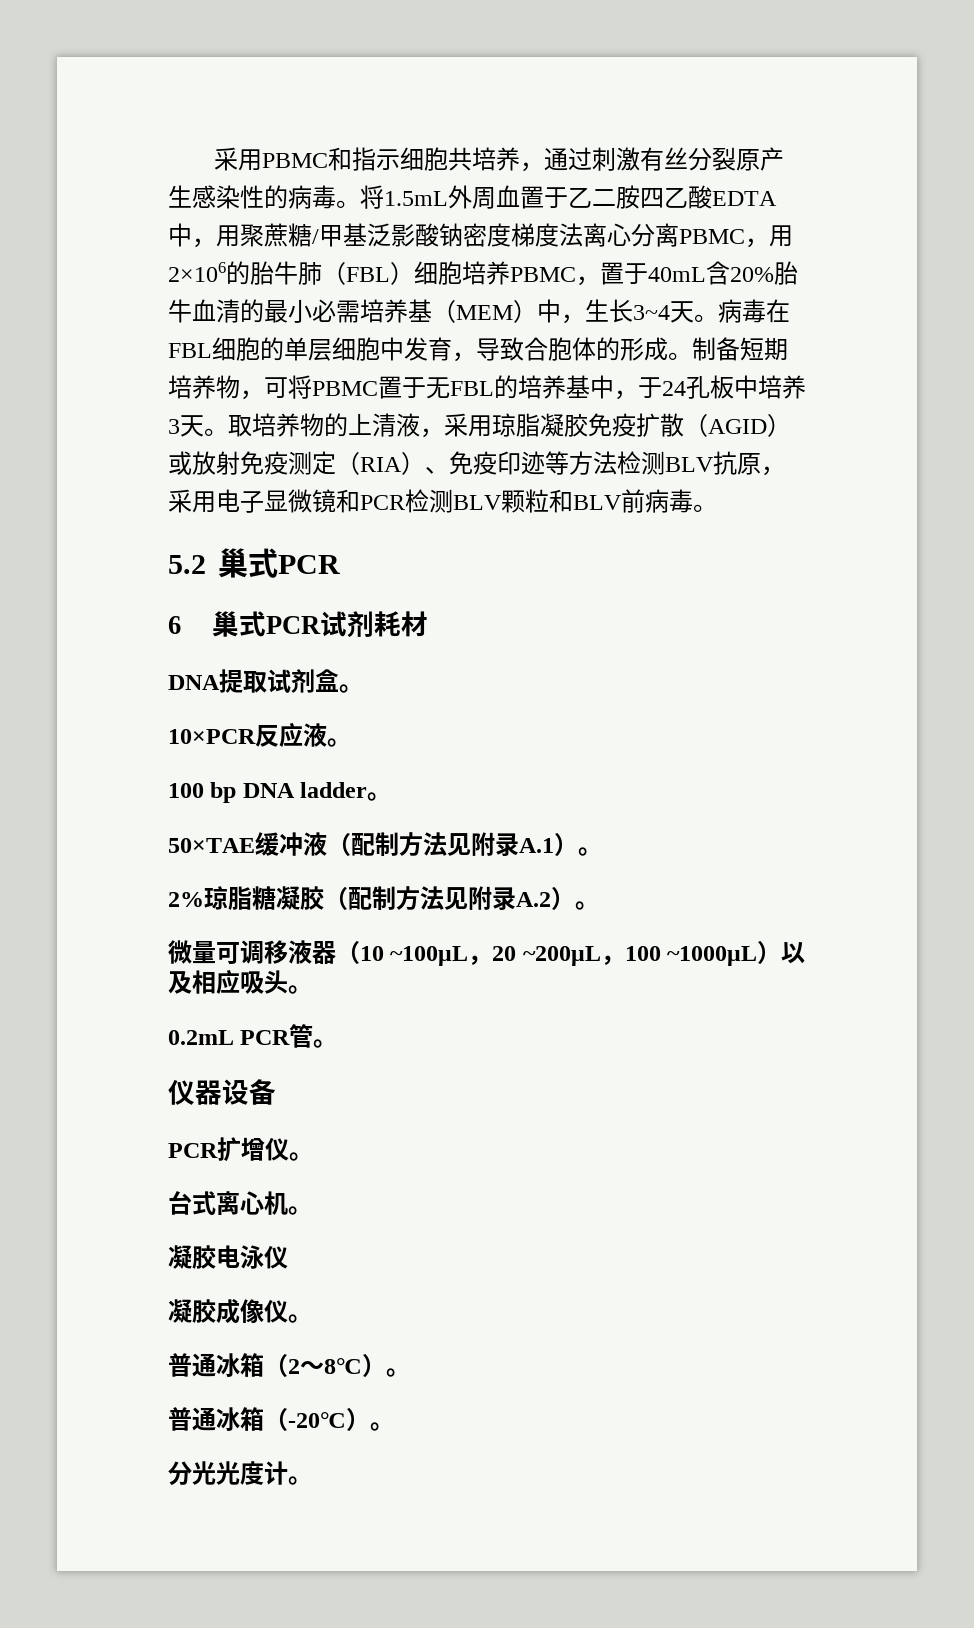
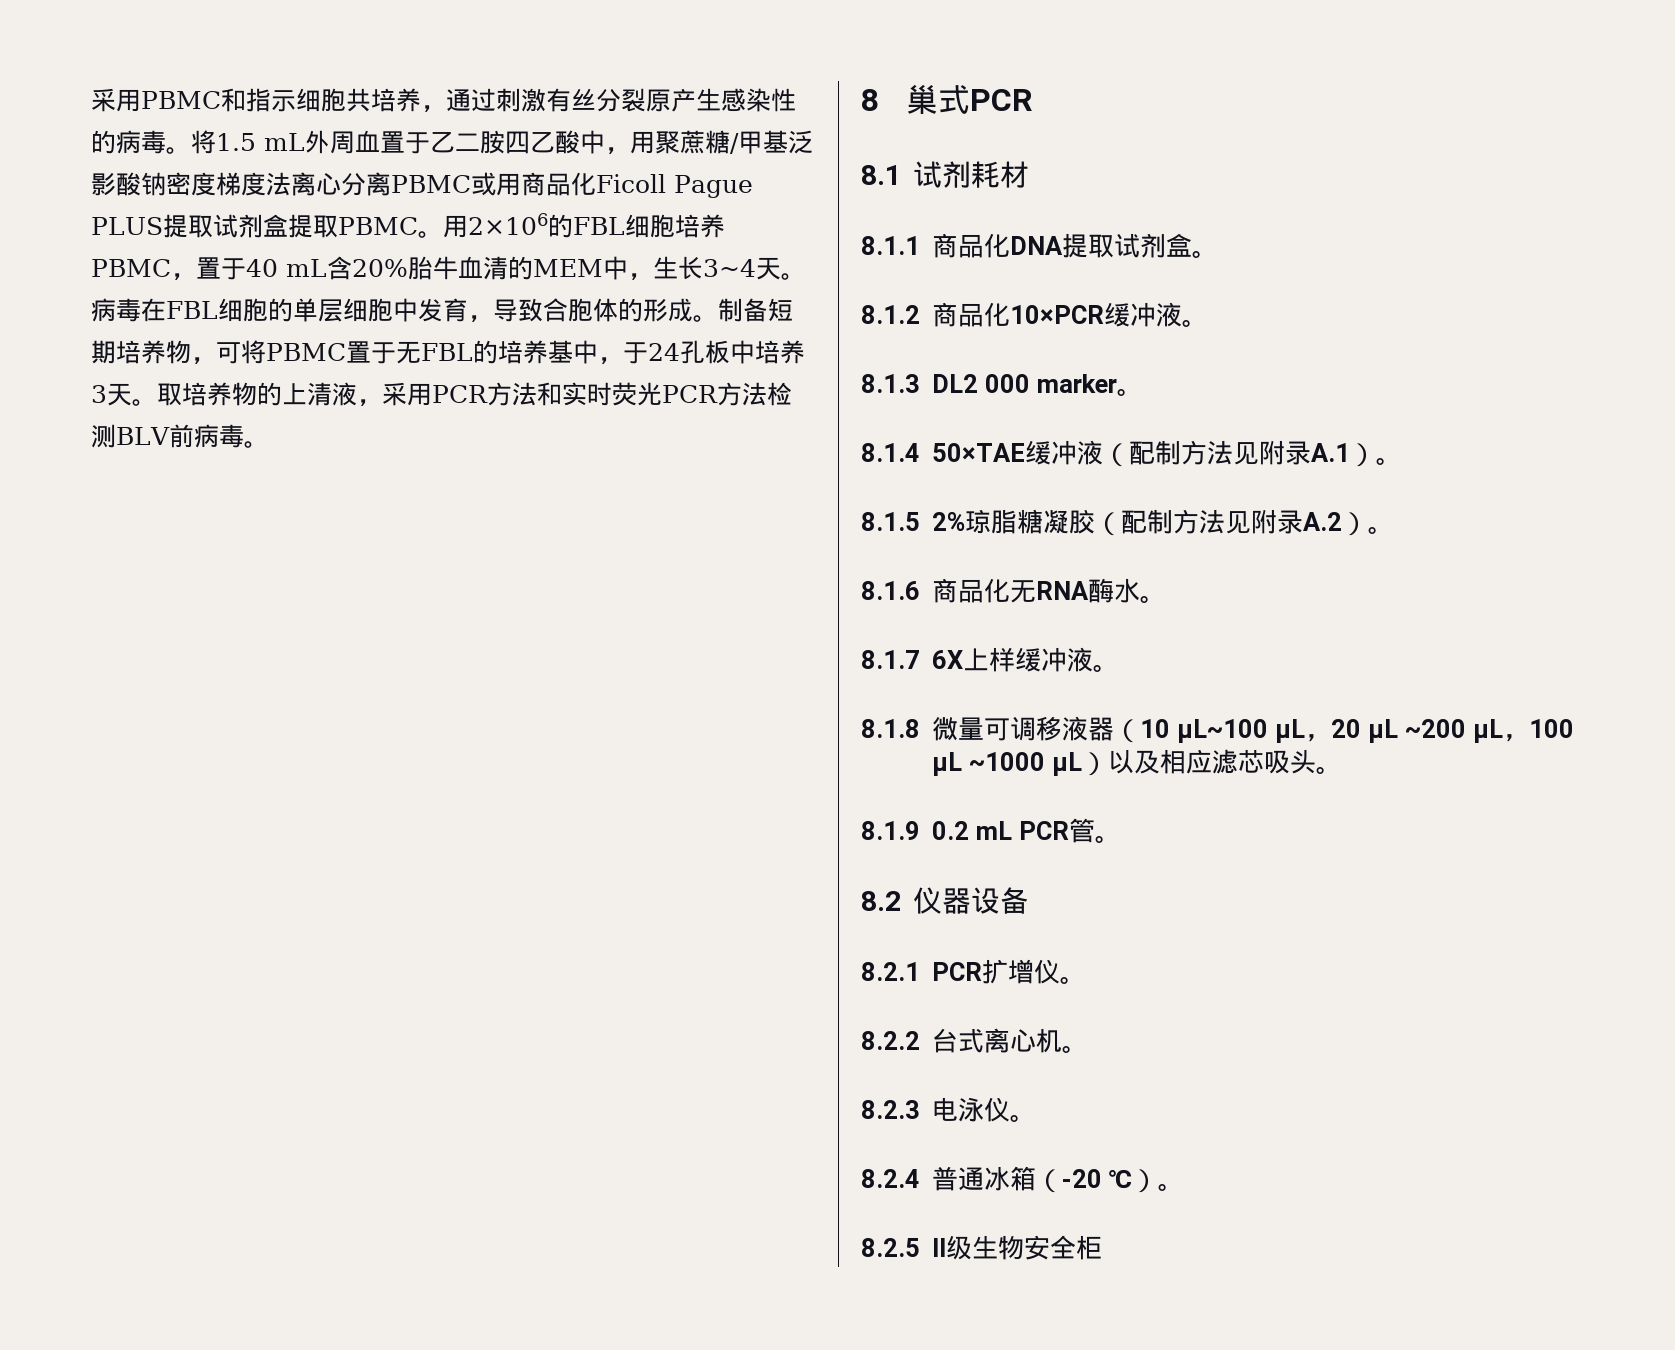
- 将1.5mL外周血置于乙二胺四乙酸EDTA中，用聚蔗糖/甲基泛影酸钠密度梯度法离心分离PBMC，用2×106的胎牛肺（FBL）细胞培养PBMC，置于40mL含20%胎牛血清的最小必需培养基（MEM）中，生长3~4天。
+ 将1.5 mL外周血置于乙二胺四乙酸中，用聚蔗糖/甲基泛影酸钠密度梯度法离心分离PBMC或用商品化Ficoll Pague PLUS提取试剂盒提取PBMC。用2×106的FBL细胞培养PBMC，置于40 mL含20%胎牛血清的MEM中，生长3~4天。
- 取培养物的上清液，采用琼脂凝胶免疫扩散（AGID）或放射免疫测定（RIA）、免疫印迹等方法检测BLV抗原，采用电子显微镜和PCR检测BLV颗粒和BLV前病毒。
+ 取培养物的上清液，采用PCR方法和实时荧光PCR方法检测BLV前病毒。
- 5.2巢式PCR
+ 8巢式PCR
- 6巢式PCR试剂耗材
+ 8.1试剂耗材
- DNA提取试剂盒。
+ 8.1.1商品化DNA提取试剂盒。
- 10×PCR反应液。
- 100 bp DNA ladder。
- 50×TAE缓冲液（配制方法见附录A.1）。
+ 8.1.2商品化10×PCR缓冲液。
+ 8.1.3 DL2 000 marker。
+ 8.1.4 50×TAE缓冲液（配制方法见附录A.1）。
- 2%琼脂糖凝胶（配制方法见附录A.2）。
+ 8.1.5 2%琼脂糖凝胶（配制方法见附录A.2）。
- 微量可调移液器（10 ~100μL，20 ~200μL，100 ~1000μL）以及相应吸头。
+ 8.1.6商品化无RNA酶水。
+ 8.1.7 6X上样缓冲液。
+ 8.1.8微量可调移液器（10 μL~100 μL，20 μL ~200 μL，100 μL ~1000 μL）以及相应滤芯吸头。
- 0.2mL PCR管。
+ 8.1.9 0.2 mL PCR管。
- 仪器设备
+ 8.2仪器设备
- PCR扩增仪。
+ 8.2.1 PCR扩增仪。
- 台式离心机。
+ 8.2.2台式离心机。
- 凝胶电泳仪
- 凝胶成像仪。
- 普通冰箱（2～8℃）。
- 普通冰箱（-20℃）。
- 分光光度计。
+ 8.2.3电泳仪。
+ 8.2.4普通冰箱（-20 ℃）。
+ 8.2.5 II级生物安全柜

